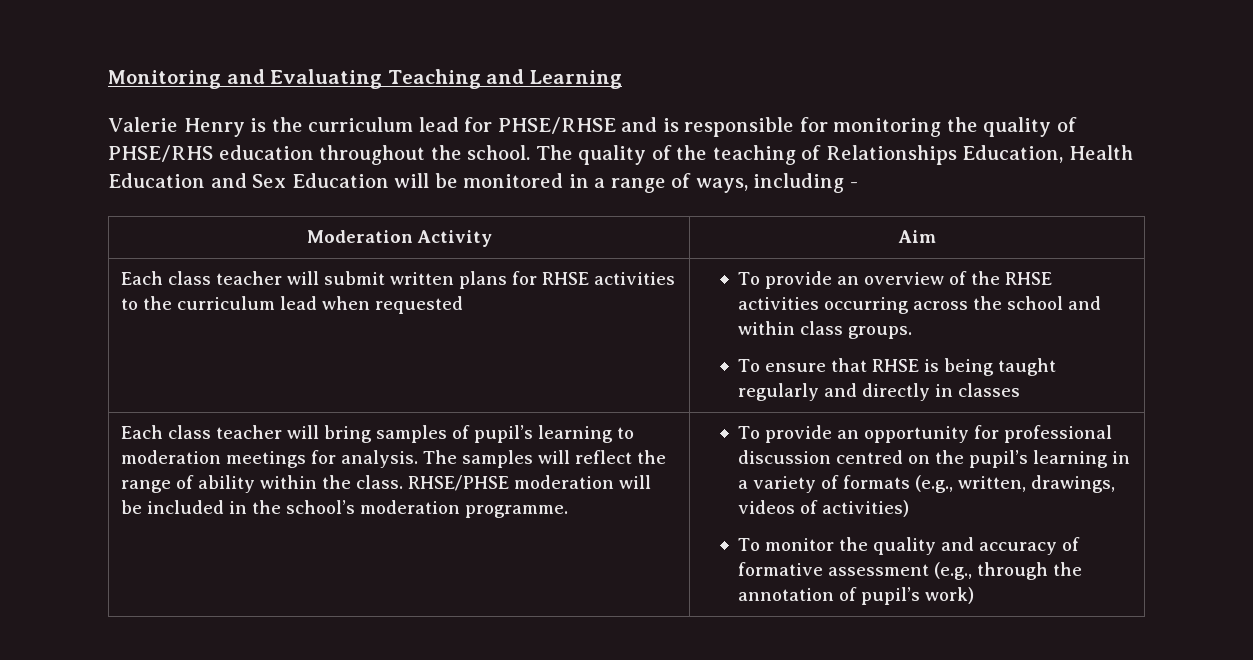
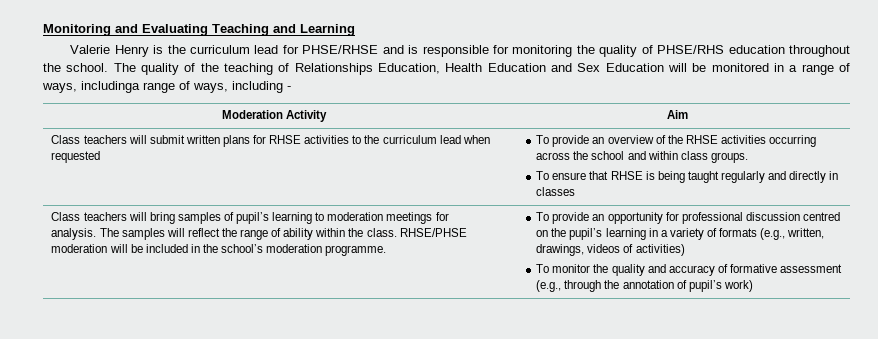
- The quality of the teaching of Relationships Education, Health Education and Sex Education will be monitored in a range of ways, including -
+ The quality of the teaching of Relationships Education, Health Education and Sex Education will be monitored in a range of ways, includinga range of ways, including -
- Each class teacher will submit written plans for RHSE activities to the curriculum lead when requested
+ Class teachers will submit written plans for RHSE activities to the curriculum lead when requested
- Each class teacher will bring samples of pupil’s learning to moderation meetings for analysis.
+ Class teachers will bring samples of pupil’s learning to moderation meetings for analysis.

